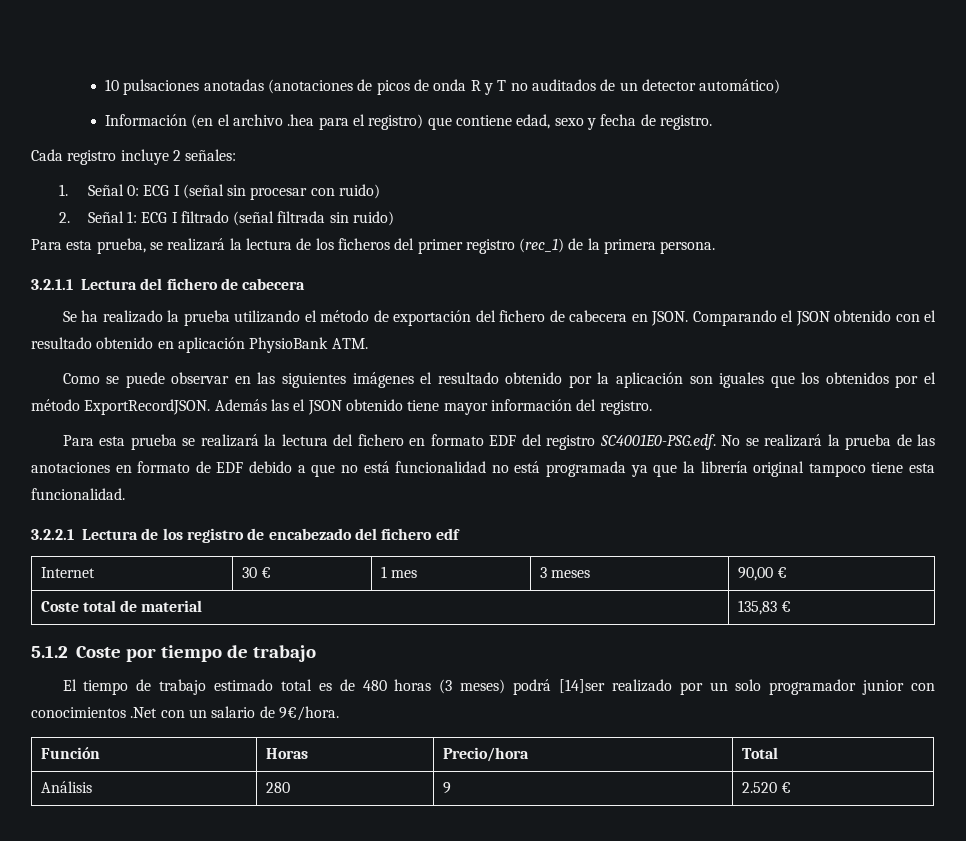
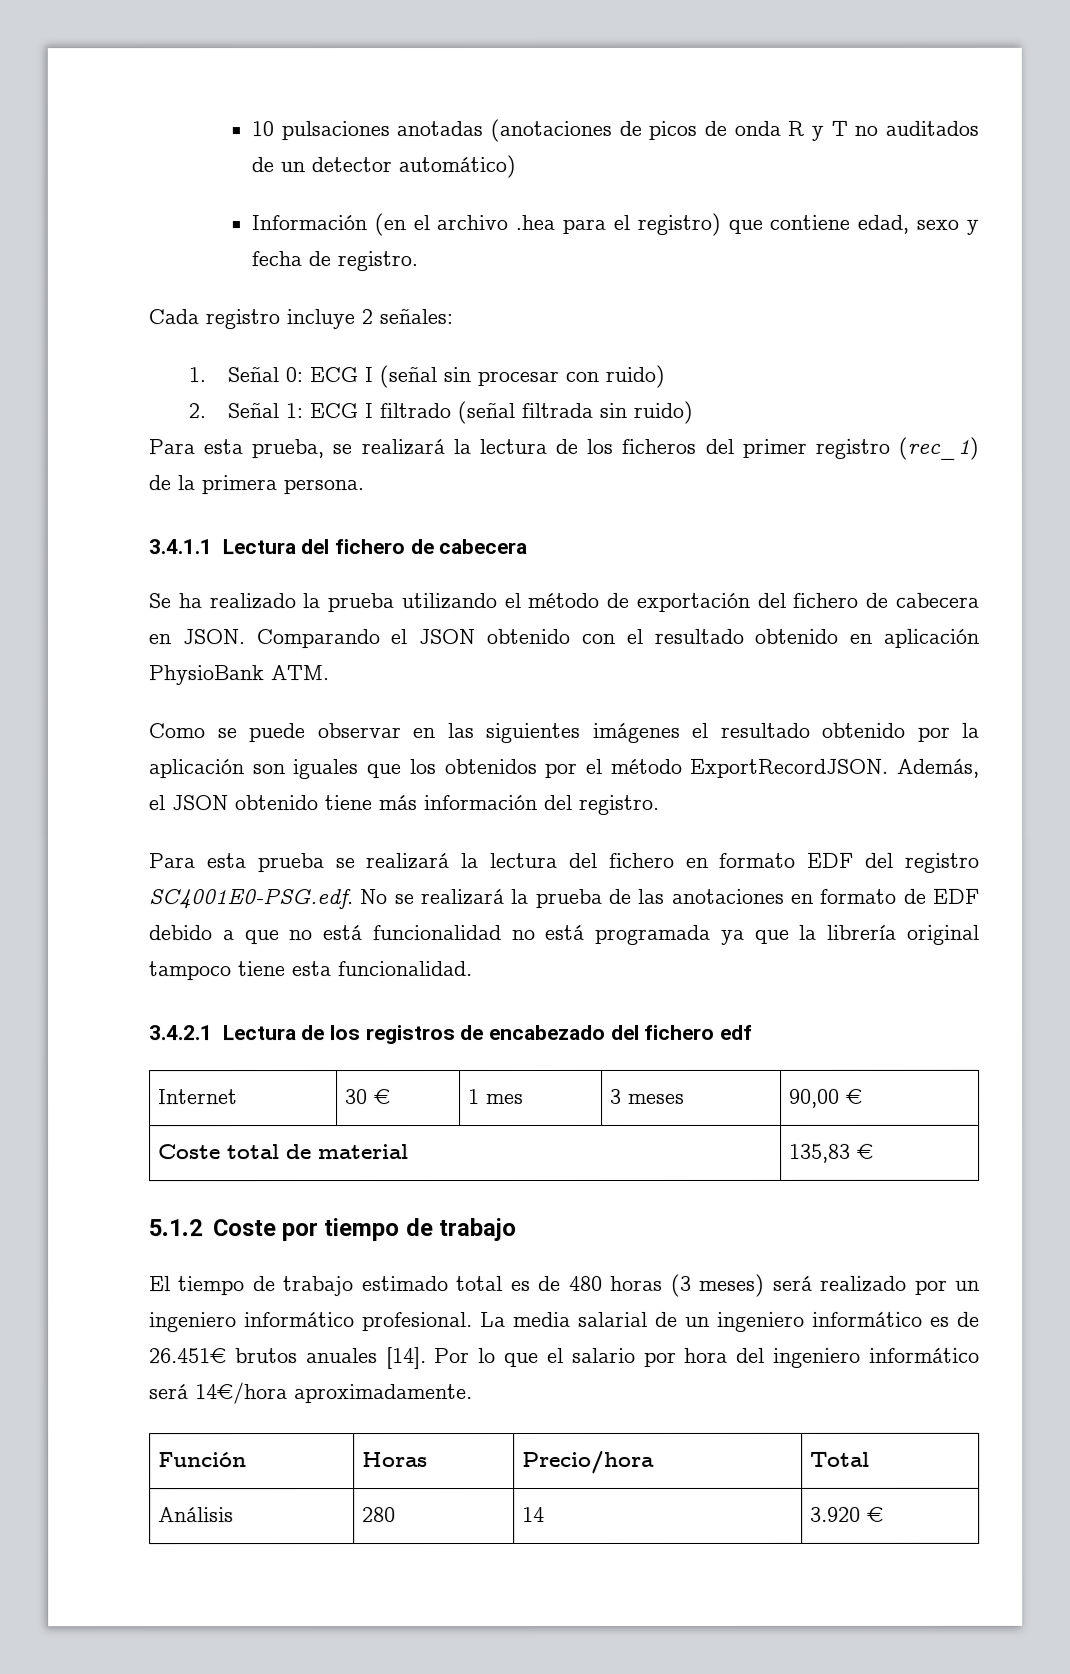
- 3.2.1.1 Lectura del fichero de cabecera
+ 3.4.1.1 Lectura del fichero de cabecera
- Además las el JSON obtenido tiene mayor información del registro.
+ Además, el JSON obtenido tiene más información del registro.
- 3.2.2.1 Lectura de los registro de encabezado del fichero edf
+ 3.4.2.1 Lectura de los registros de encabezado del fichero edf
- El tiempo de trabajo estimado total es de 480 horas (3 meses) podrá [14]ser realizado por un solo programador junior con conocimientos .Net con un salario de 9€/hora.
+ El tiempo de trabajo estimado total es de 480 horas (3 meses) será realizado por un ingeniero informático profesional. La media salarial de un ingeniero informático es de 26.451€ brutos anuales [14]. Por lo que el salario por hora del ingeniero informático será 14€/hora aproximadamente.
- Análisis | 280 | 9 | 2.520 €
+ Análisis | 280 | 14 | 3.920 €

